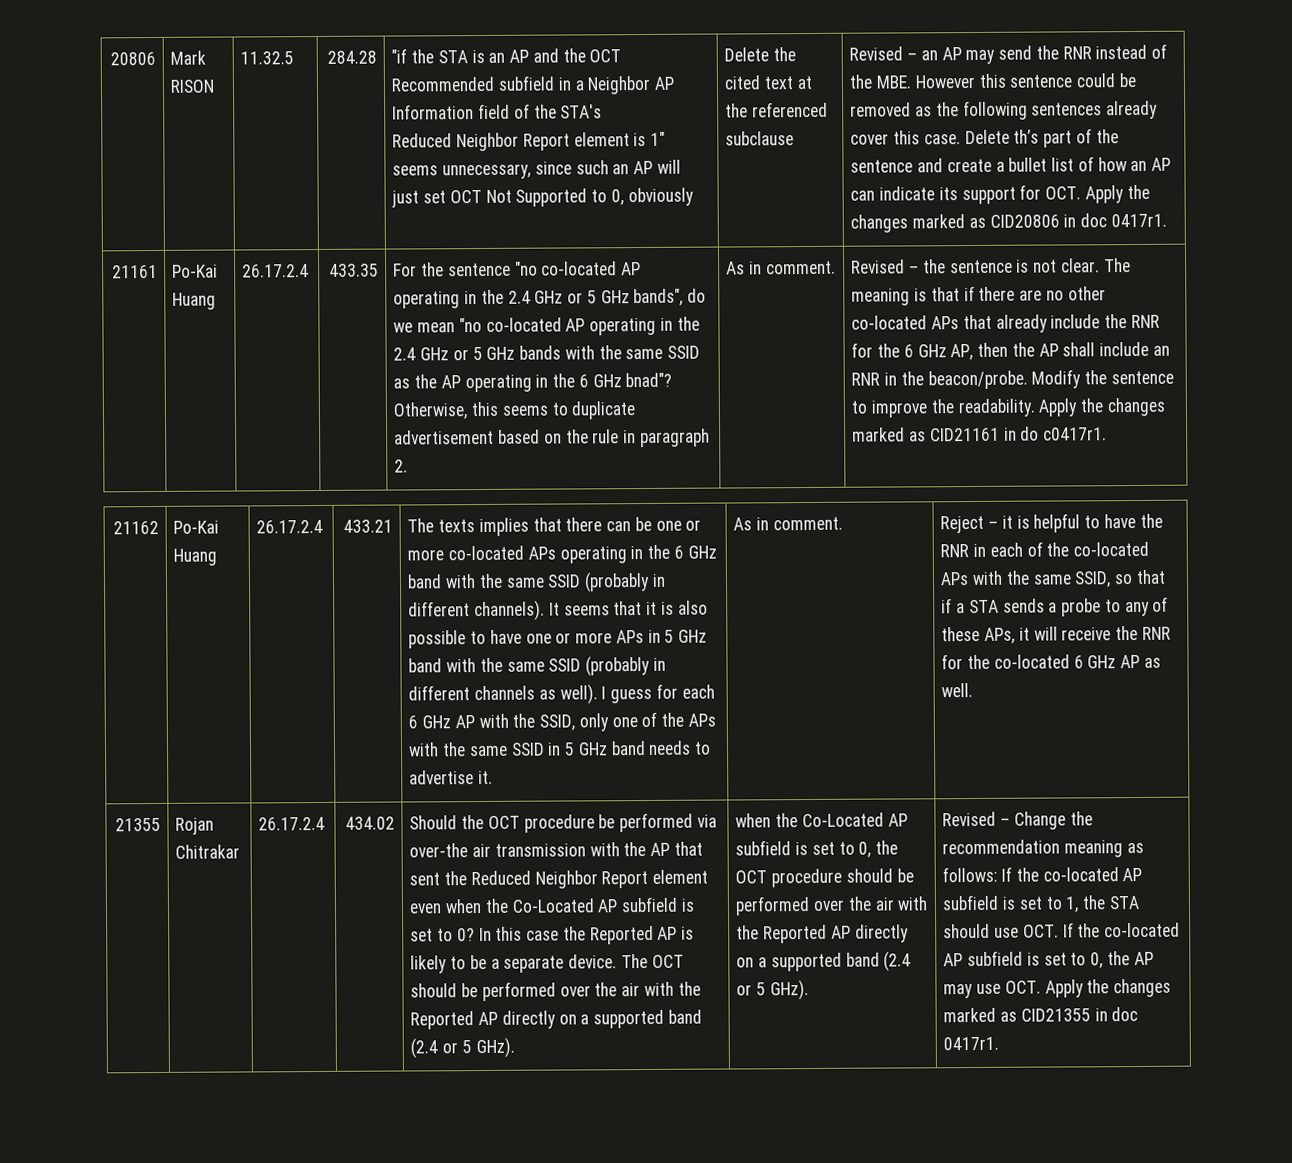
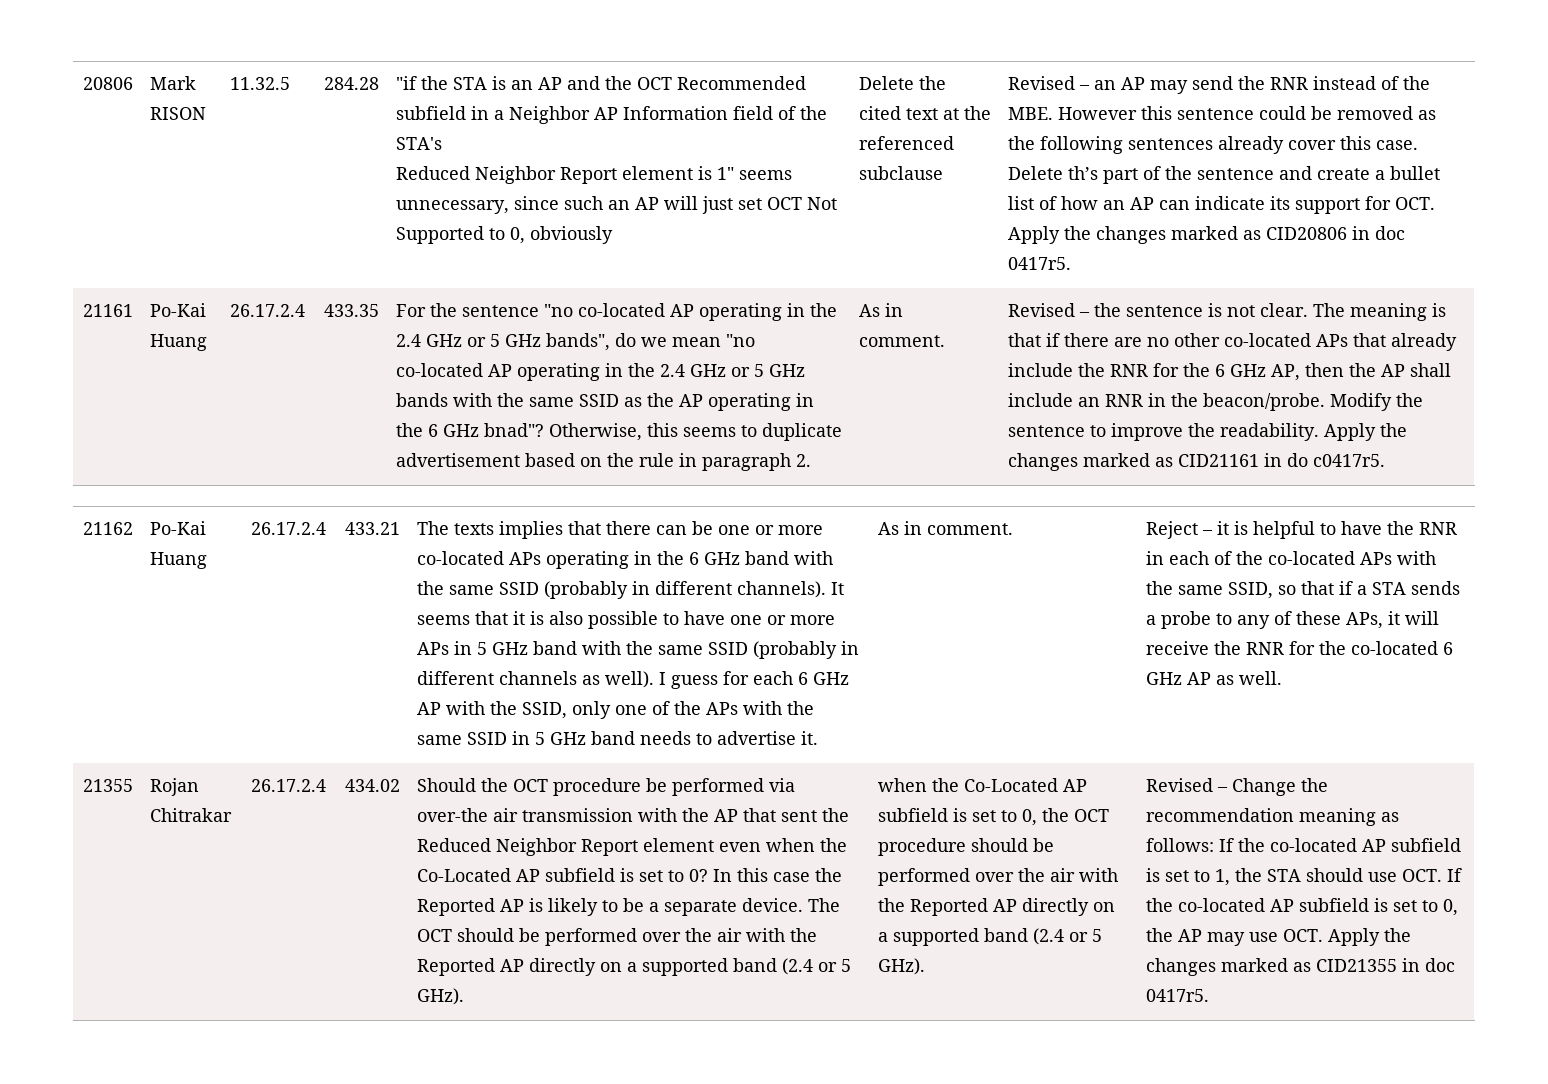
- Delete th’s part of the sentence and create a bullet list of how an AP can indicate its support for OCT. Apply the changes marked as CID20806 in doc 0417r1.
+ Delete th’s part of the sentence and create a bullet list of how an AP can indicate its support for OCT. Apply the changes marked as CID20806 in doc 0417r5.
- Apply the changes marked as CID21161 in do c0417r1.
+ Apply the changes marked as CID21161 in do c0417r5.
- Revised – Change the recommendation meaning as follows: If the co-located AP subfield is set to 1, the STA should use OCT. If the co-located AP subfield is set to 0, the AP may use OCT. Apply the changes marked as CID21355 in doc 0417r1.
+ Revised – Change the recommendation meaning as follows: If the co-located AP subfield is set to 1, the STA should use OCT. If the co-located AP subfield is set to 0, the AP may use OCT. Apply the changes marked as CID21355 in doc 0417r5.

